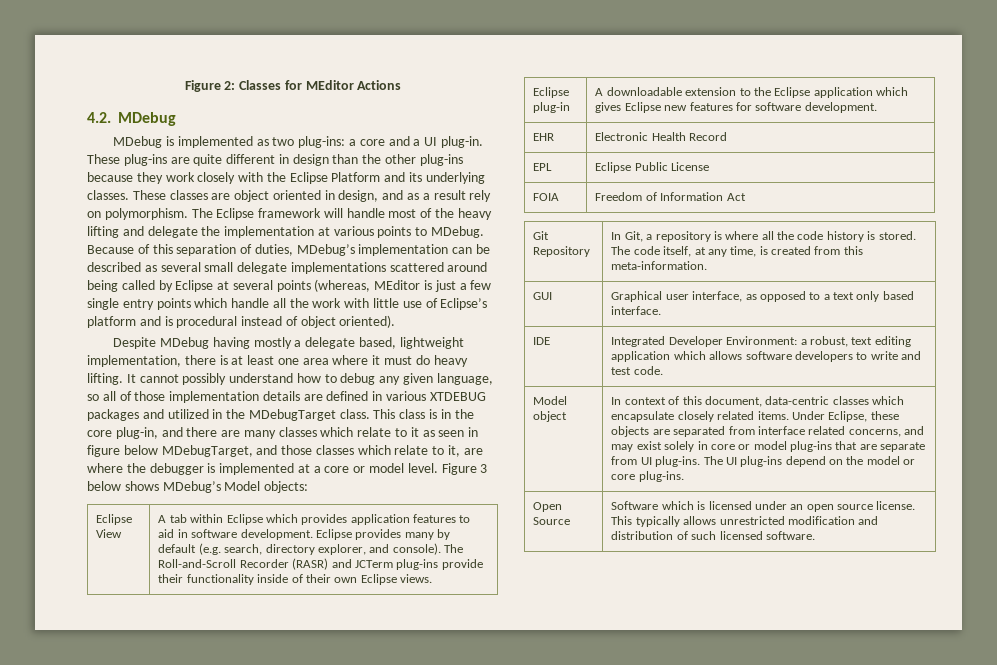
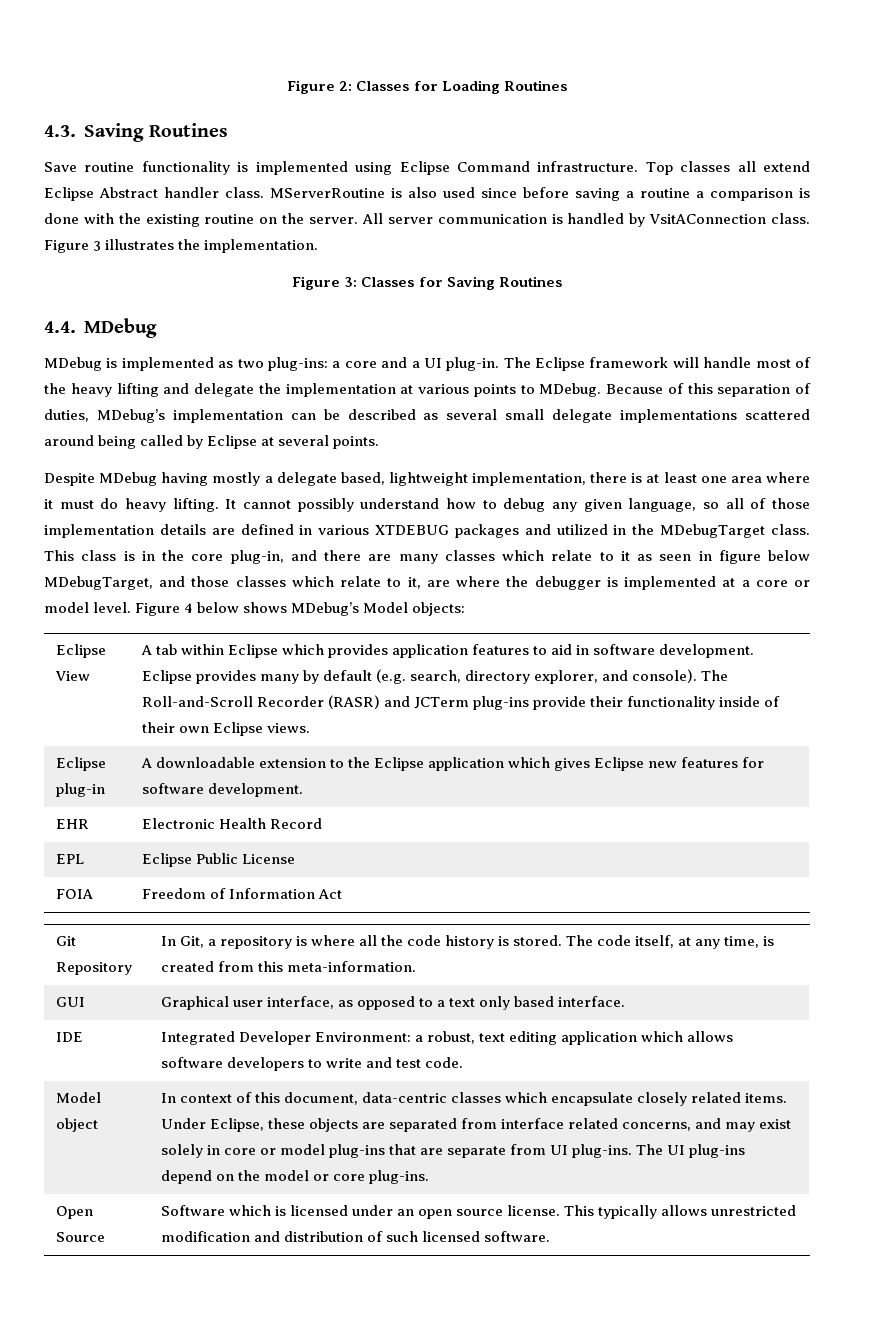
- Figure 2: Classes for MEditor Actions
- 4.2. MDebug
+ Figure 2: Classes for Loading Routines
+ 4.3. Saving Routines
+ Save routine functionality is implemented using Eclipse Command infrastructure. Top classes all extend Eclipse Abstract handler class. MServerRoutine is also used since before saving a routine a comparison is done with the existing routine on the server. All server communication is handled by VsitAConnection class. Figure 3 illustrates the implementation.
+ Figure 3: Classes for Saving Routines
+ 4.4. MDebug
- These plug-ins are quite different in design than the other plug-ins because they work closely with the Eclipse Platform and its underlying classes. These classes are object oriented in design, and as a result rely on polymorphism.
- Because of this separation of duties, MDebug’s implementation can be described as several small delegate implementations scattered around being called by Eclipse at several points (whereas, MEditor is just a few single entry points which handle all the work with little use of Eclipse’s platform and is procedural instead of object oriented).
+ Because of this separation of duties, MDebug’s implementation can be described as several small delegate implementations scattered around being called by Eclipse at several points.
- Figure 3 below shows MDebug’s Model objects:
+ Figure 4 below shows MDebug’s Model objects:

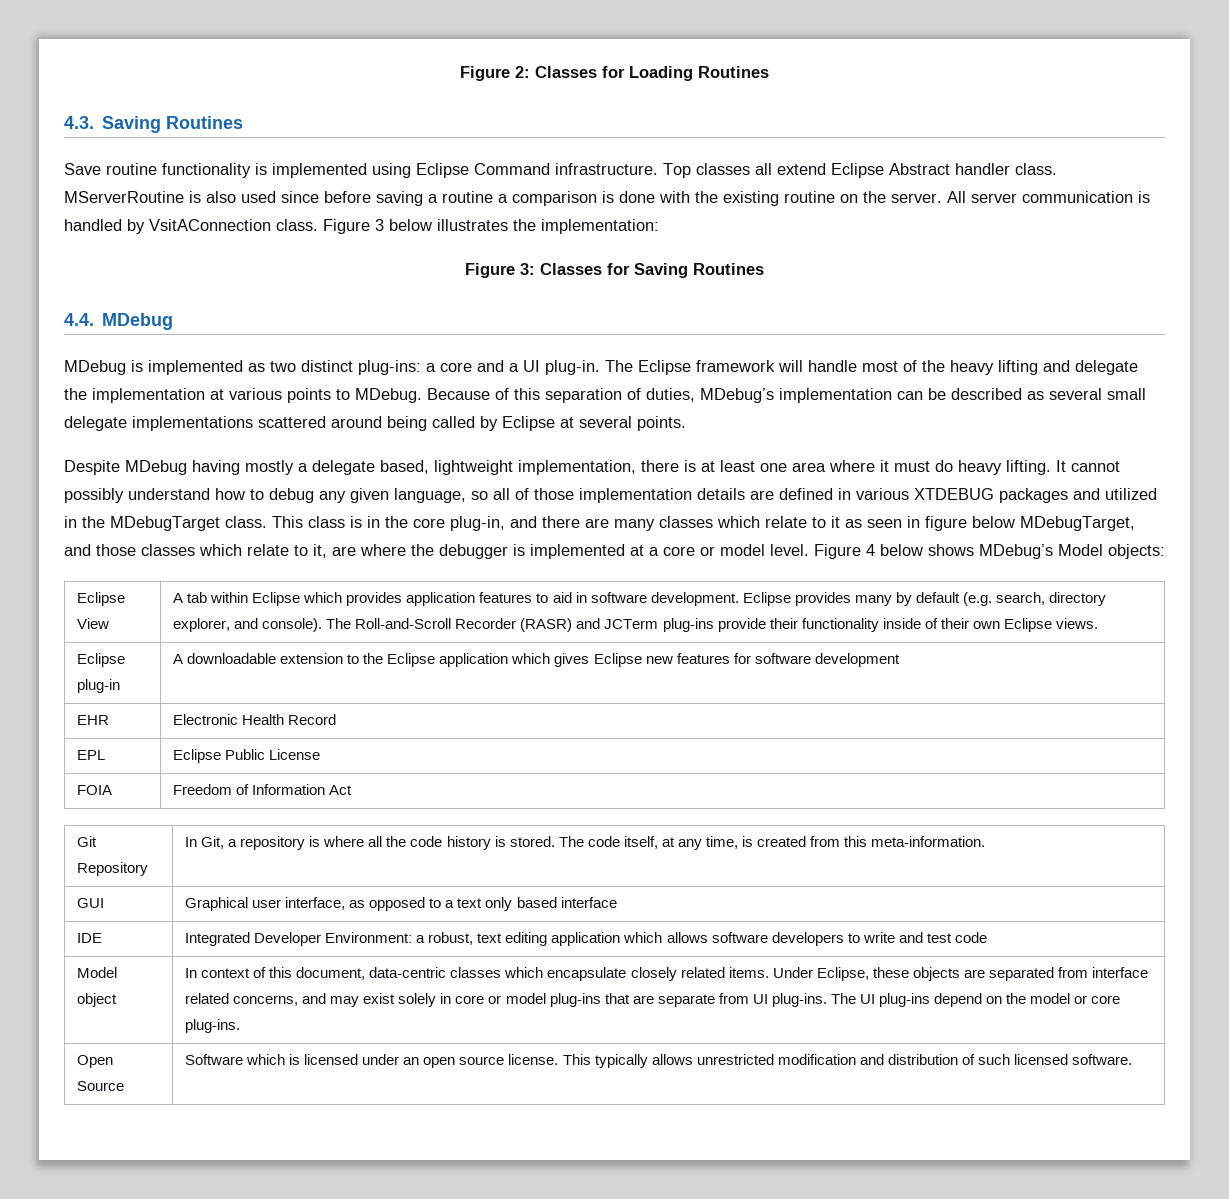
- Figure 3 illustrates the implementation.
+ Figure 3 below illustrates the implementation:
- MDebug is implemented as two plug-ins: a core and a UI plug-in.
+ MDebug is implemented as two distinct plug-ins: a core and a UI plug-in.
- Eclipse plug-in | A downloadable extension to the Eclipse application which gives Eclipse new features for software development.
+ Eclipse plug-in | A downloadable extension to the Eclipse application which gives Eclipse new features for software development
- GUI | Graphical user interface, as opposed to a text only based interface.
+ GUI | Graphical user interface, as opposed to a text only based interface
- IDE | Integrated Developer Environment: a robust, text editing application which allows software developers to write and test code.
+ IDE | Integrated Developer Environment: a robust, text editing application which allows software developers to write and test code

